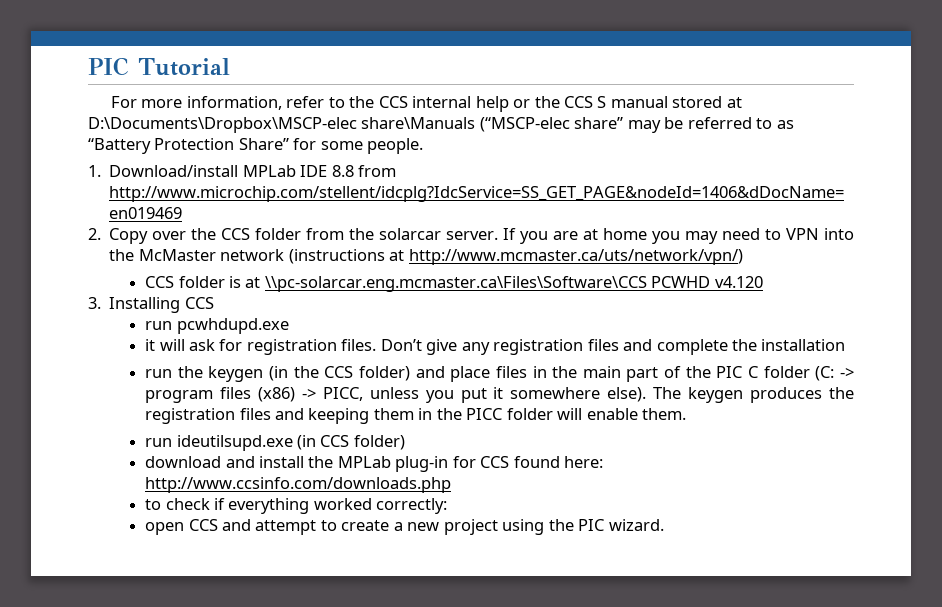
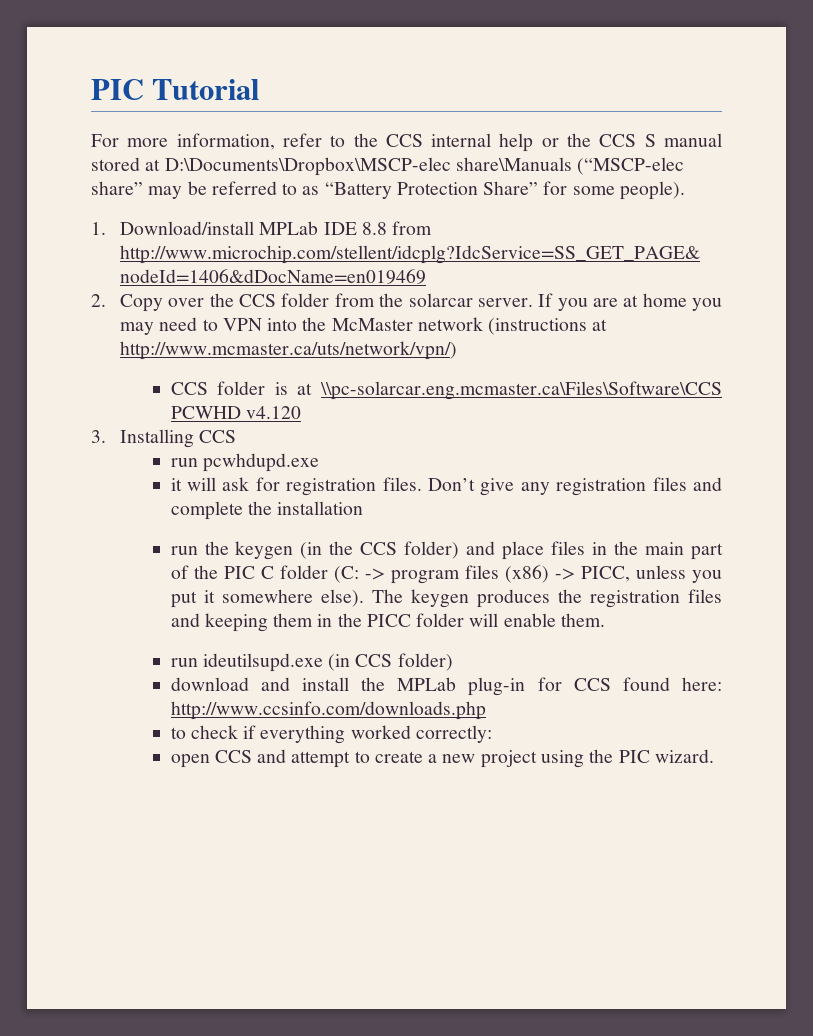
- For more information, refer to the CCS internal help or the CCS S manual stored at D:\Documents\Dropbox\MSCP-elec share\Manuals (“MSCP-elec share” may be referred to as “Battery Protection Share” for some people.
+ For more information, refer to the CCS internal help or the CCS S manual stored at D:\Documents\Dropbox\MSCP-elec share\Manuals (“MSCP-elec share” may be referred to as “Battery Protection Share” for some people).

